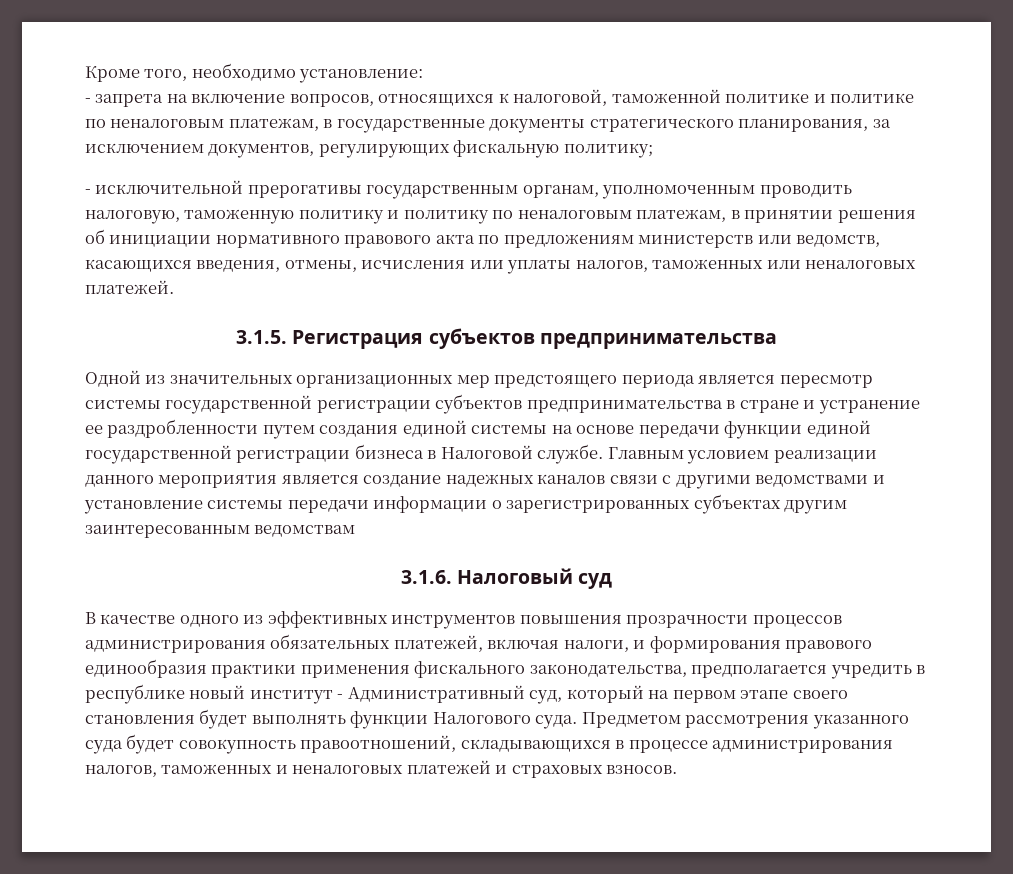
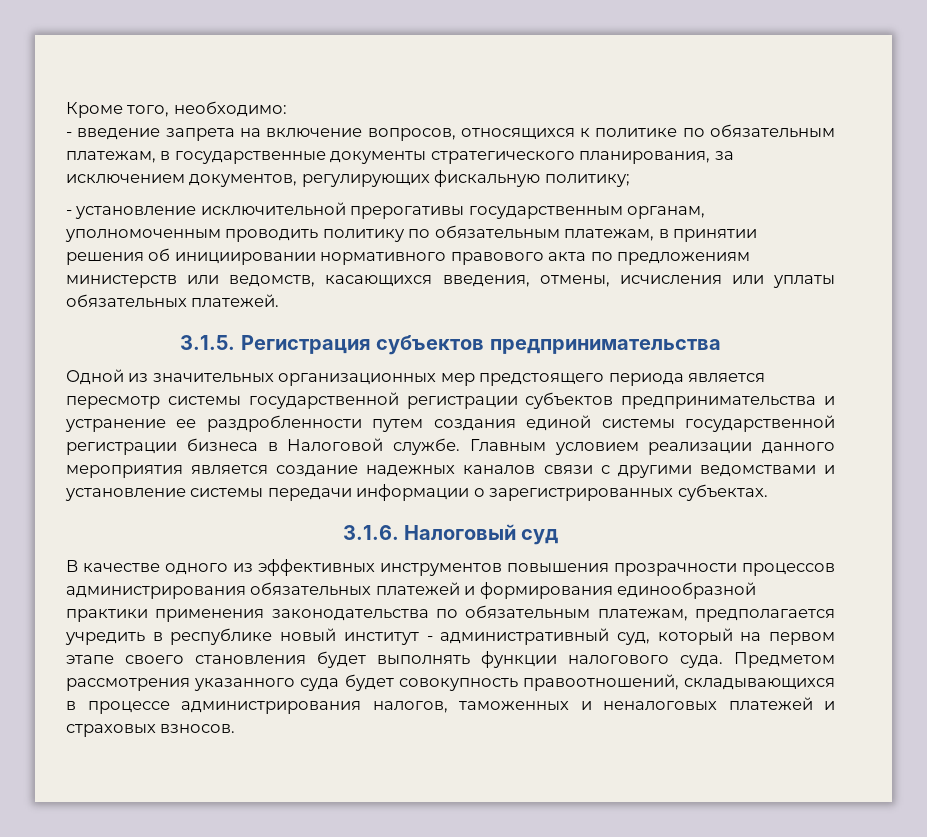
- Кроме того, необходимо установление:
- - запрета на включение вопросов, относящихся к налоговой, таможенной политике и политике по неналоговым платежам, в государственные документы стратегического планирования, за исключением документов, регулирующих фискальную политику;
+ Кроме того, необходимо:
+ - введение запрета на включение вопросов, относящихся к политике по обязательным платежам, в государственные документы стратегического планирования, за исключением документов, регулирующих фискальную политику;
- - исключительной прерогативы государственным органам, уполномоченным проводить налоговую, таможенную политику и политику по неналоговым платежам, в принятии решения об инициации нормативного правового акта по предложениям министерств или ведомств, касающихся введения, отмены, исчисления или уплаты налогов, таможенных или неналоговых платежей.
+ - установление исключительной прерогативы государственным органам, уполномоченным проводить политику по обязательным платежам, в принятии решения об инициировании нормативного правового акта по предложениям министерств или ведомств, касающихся введения, отмены, исчисления или уплаты обязательных платежей.
- Одной из значительных организационных мер предстоящего периода является пересмотр системы государственной регистрации субъектов предпринимательства в стране и устранение ее раздробленности путем создания единой системы на основе передачи функции единой государственной регистрации бизнеса в Налоговой службе.
+ Одной из значительных организационных мер предстоящего периода является пересмотр системы государственной регистрации субъектов предпринимательства и устранение ее раздробленности путем создания единой системы государственной регистрации бизнеса в Налоговой службе.
- Главным условием реализации данного мероприятия является создание надежных каналов связи с другими ведомствами и установление системы передачи информации о зарегистрированных субъектах другим заинтересованным ведомствам
+ Главным условием реализации данного мероприятия является создание надежных каналов связи с другими ведомствами и установление системы передачи информации о зарегистрированных субъектах.
- В качестве одного из эффективных инструментов повышения прозрачности процессов администрирования обязательных платежей, включая налоги, и формирования правового единообразия практики применения фискального законодательства, предполагается учредить в республике новый институт - Административный суд, который на первом этапе своего становления будет выполнять функции Налогового суда.
+ В качестве одного из эффективных инструментов повышения прозрачности процессов администрирования обязательных платежей и формирования единообразной практики применения законодательства по обязательным платежам, предполагается учредить в республике новый институт - административный суд, который на первом этапе своего становления будет выполнять функции налогового суда.

